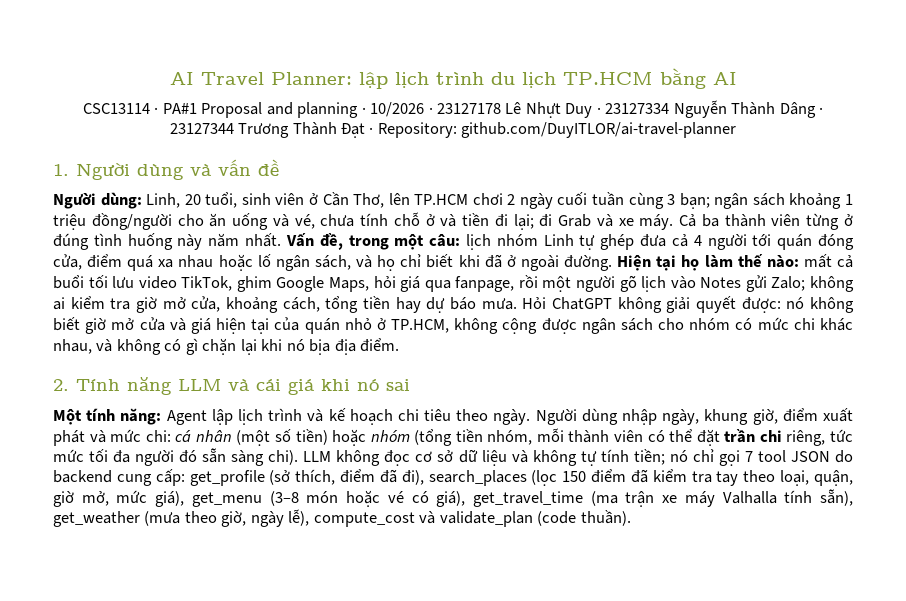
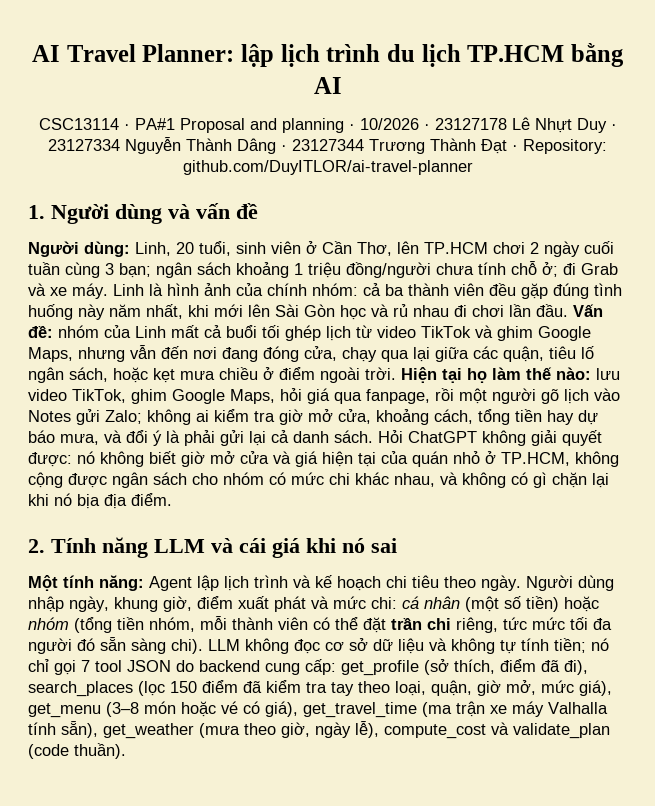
- Người dùng: Linh, 20 tuổi, sinh viên ở Cần Thơ, lên TP.HCM chơi 2 ngày cuối tuần cùng 3 bạn; ngân sách khoảng 1 triệu đồng/người cho ăn uống và vé, chưa tính chỗ ở và tiền đi lại; đi Grab và xe máy.
+ Người dùng: Linh, 20 tuổi, sinh viên ở Cần Thơ, lên TP.HCM chơi 2 ngày cuối tuần cùng 3 bạn; ngân sách khoảng 1 triệu đồng/người chưa tính chỗ ở; đi Grab và xe máy.
- Cả ba thành viên từng ở đúng tình huống này năm nhất. Vấn đề, trong một câu: lịch nhóm Linh tự ghép đưa cả 4 người tới quán đóng cửa, điểm quá xa nhau hoặc lố ngân sách, và họ chỉ biết khi đã ở ngoài đường.
+ Linh là hình ảnh của chính nhóm: cả ba thành viên đều gặp đúng tình huống này năm nhất, khi mới lên Sài Gòn học và rủ nhau đi chơi lần đầu. Vấn đề: nhóm của Linh mất cả buổi tối ghép lịch từ video TikTok và ghim Google Maps, nhưng vẫn đến nơi đang đóng cửa, chạy qua lại giữa các quận, tiêu lố ngân sách, hoặc kẹt mưa chiều ở điểm ngoài trời.
- Hiện tại họ làm thế nào: mất cả buổi tối lưu video TikTok, ghim Google Maps, hỏi giá qua fanpage, rồi một người gõ lịch vào Notes gửi Zalo; không ai kiểm tra giờ mở cửa, khoảng cách, tổng tiền hay dự báo mưa.
+ Hiện tại họ làm thế nào: lưu video TikTok, ghim Google Maps, hỏi giá qua fanpage, rồi một người gõ lịch vào Notes gửi Zalo; không ai kiểm tra giờ mở cửa, khoảng cách, tổng tiền hay dự báo mưa, và đổi ý là phải gửi lại cả danh sách.

